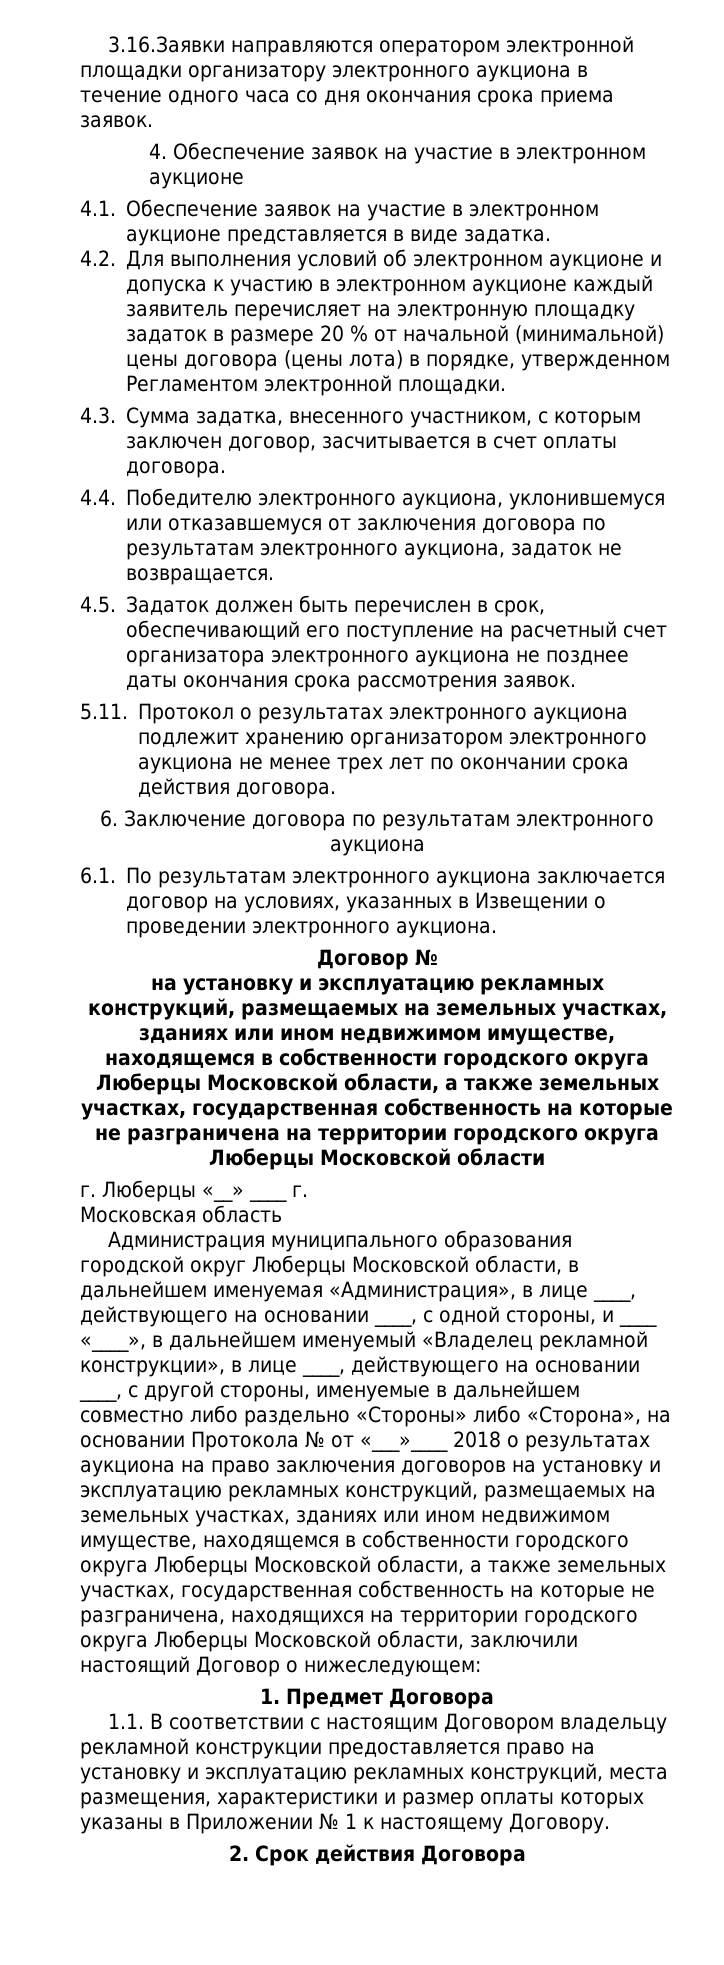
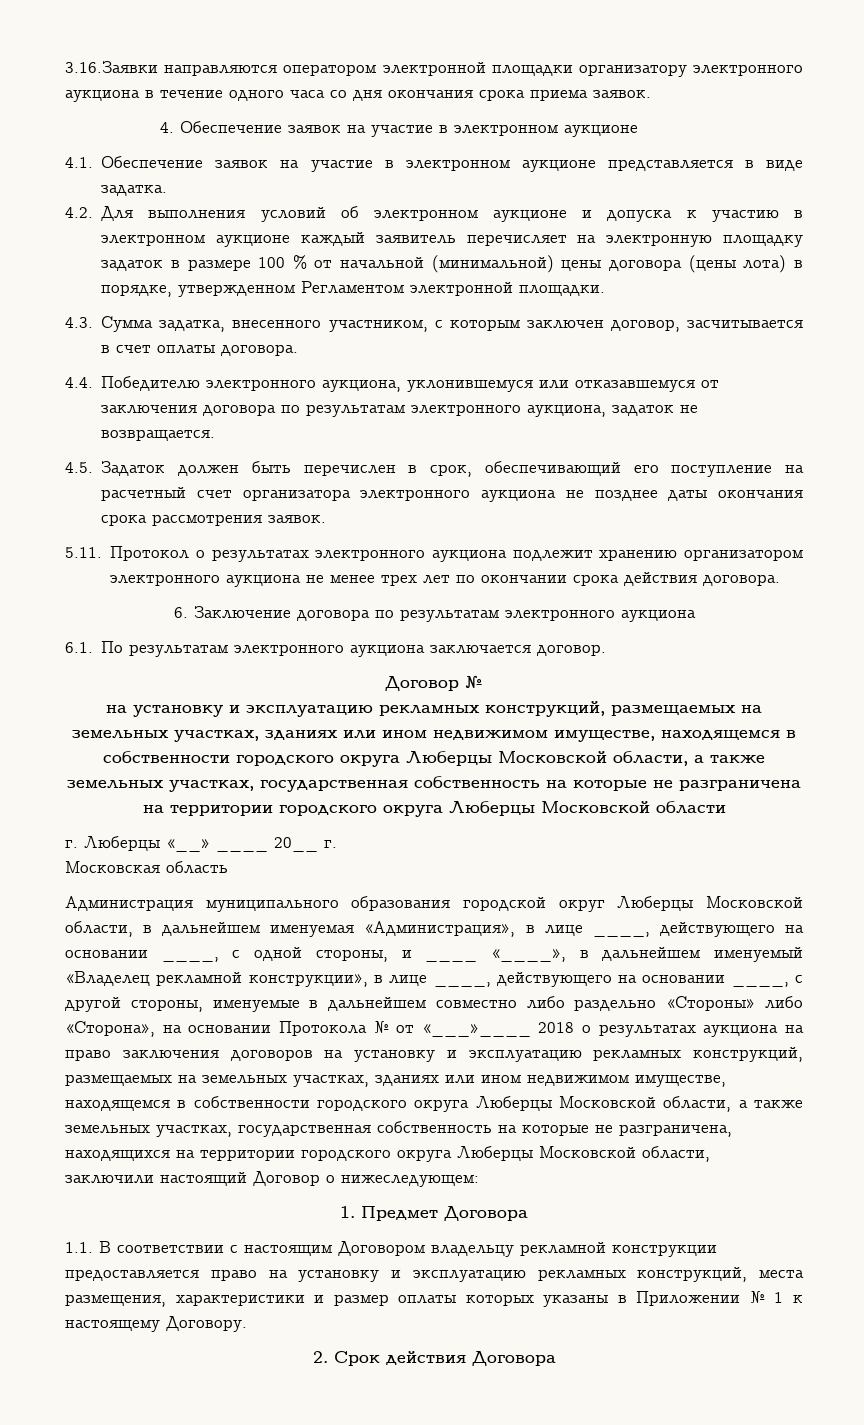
- 4.2. Для выполнения условий об электронном аукционе и допуска к участию в электронном аукционе каждый заявитель перечисляет на электронную площадку задаток в размере 20 % от начальной (минимальной) цены договора (цены лота) в порядке, утвержденном Регламентом электронной площадки.
+ 4.2. Для выполнения условий об электронном аукционе и допуска к участию в электронном аукционе каждый заявитель перечисляет на электронную площадку задаток в размере 100 % от начальной (минимальной) цены договора (цены лота) в порядке, утвержденном Регламентом электронной площадки.
- 6.1. По результатам электронного аукциона заключается договор на условиях, указанных в Извещении о проведении электронного аукциона.
+ 6.1. По результатам электронного аукциона заключается договор.
- г. Люберцы «__» ____ г.
+ г. Люберцы «__» ____ 20__ г.

